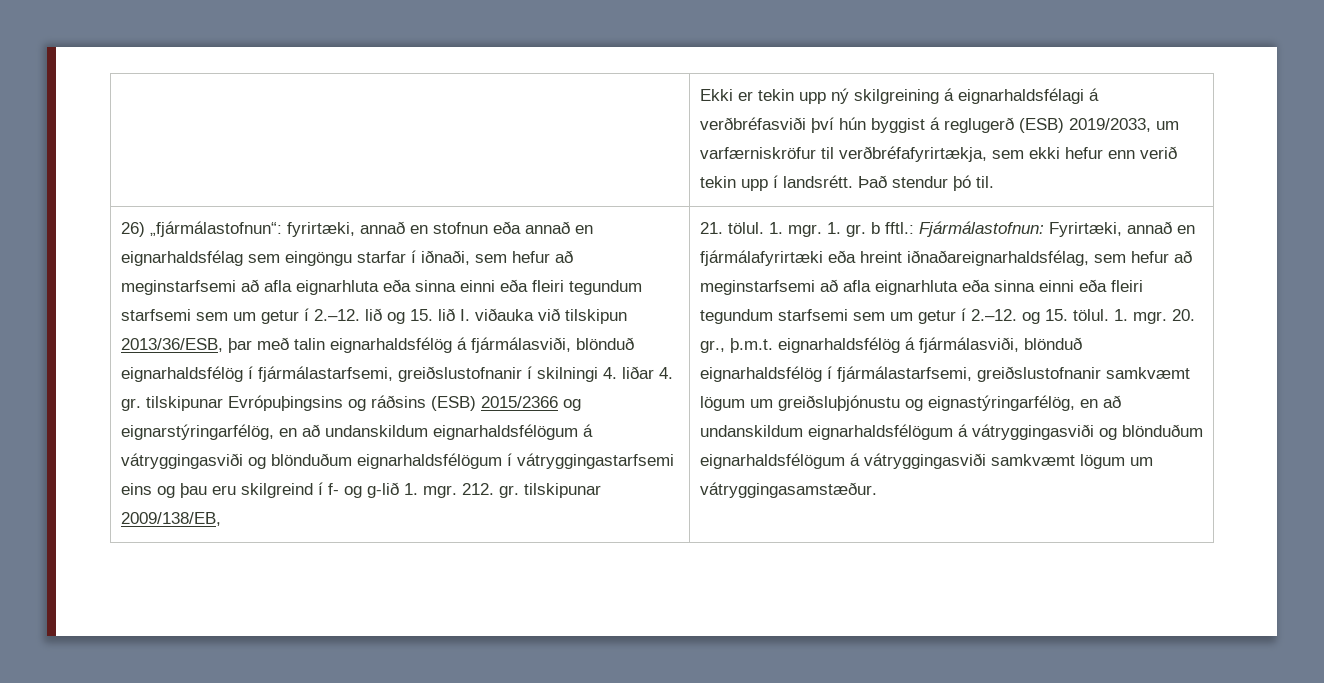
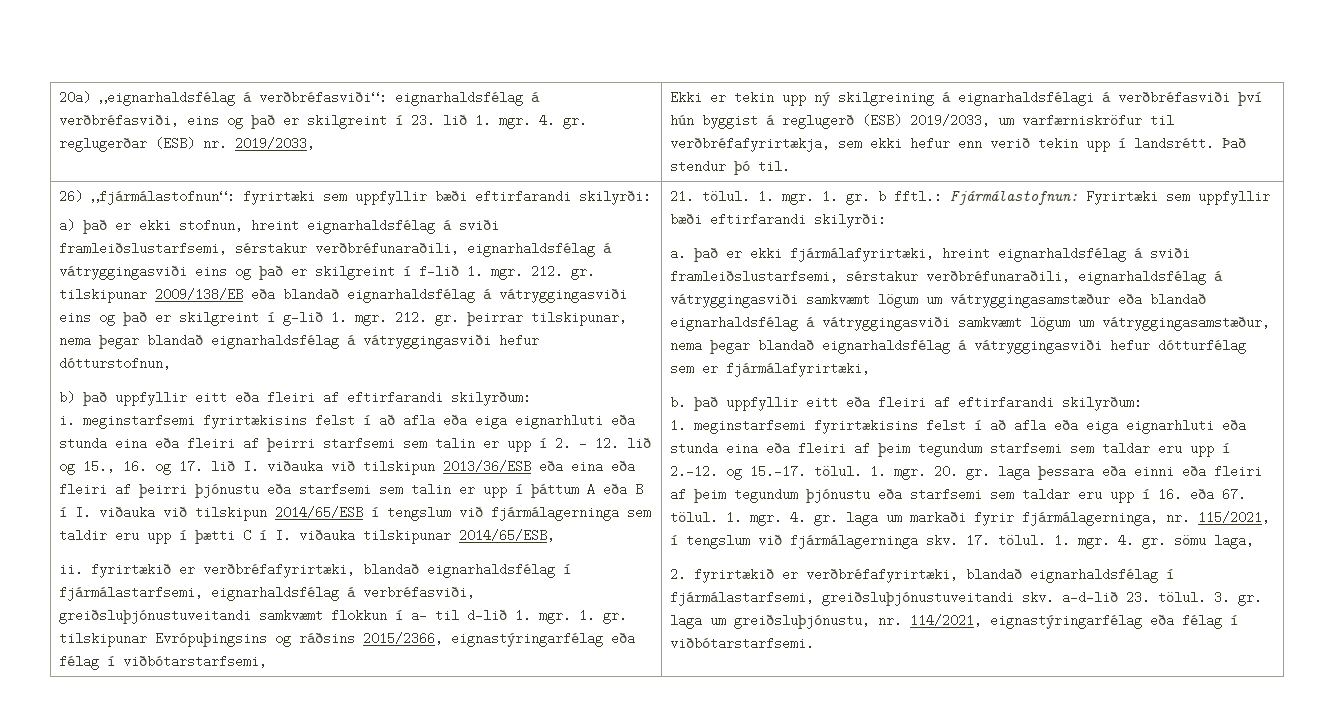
+ 20a) „eignarhaldsfélag á verðbréfasviði“: eignarhaldsfélag á verðbréfasviði, eins og það er skilgreint í 23. lið 1. mgr. 4. gr. reglugerðar (ESB) nr. 2019/2033,
- 26) „fjármálastofnun“: fyrirtæki, annað en stofnun eða annað en eignarhaldsfélag sem eingöngu starfar í iðnaði, sem hefur að meginstarfsemi að afla eignarhluta eða sinna einni eða fleiri tegundum starfsemi sem um getur í 2.–12. lið og 15. lið I. viðauka við tilskipun 2013/36/ESB, þar með talin eignarhaldsfélög á fjármálasviði, blönduð eignarhaldsfélög í fjármálastarfsemi, greiðslustofnanir í skilningi 4. liðar 4. gr. tilskipunar Evrópuþingsins og ráðsins (ESB) 2015/2366 og eignarstýringarfélög, en að undanskildum eignarhaldsfélögum á vátryggingasviði og blönduðum eignarhaldsfélögum í vátryggingastarfsemi eins og þau eru skilgreind í f- og g-lið 1. mgr. 212. gr. tilskipunar 2009/138/EB,
+ 26) „fjármálastofnun“: fyrirtæki sem uppfyllir bæði eftirfarandi skilyrði:
+ a) það er ekki stofnun, hreint eignarhaldsfélag á sviði framleiðslustarfsemi, sérstakur verðbréfunaraðili, eignarhaldsfélag á vátryggingasviði eins og það er skilgreint í f-lið 1. mgr. 212. gr. tilskipunar 2009/138/EB eða blandað eignarhaldsfélag á vátryggingasviði eins og það er skilgreint í g-lið 1. mgr. 212. gr. þeirrar tilskipunar, nema þegar blandað eignarhaldsfélag á vátryggingasviði hefur dótturstofnun,
+ b) það uppfyllir eitt eða fleiri af eftirfarandi skilyrðum:
+ i. meginstarfsemi fyrirtækisins felst í að afla eða eiga eignarhluti eða stunda eina eða fleiri af þeirri starfsemi sem talin er upp í 2. - 12. lið og 15., 16. og 17. lið I. viðauka við tilskipun 2013/36/ESB eða eina eða fleiri af þeirri þjónustu eða starfsemi sem talin er upp í þáttum A eða B í I. viðauka við tilskipun 2014/65/ESB í tengslum við fjármálagerninga sem taldir eru upp í þætti C í I. viðauka tilskipunar 2014/65/ESB,
+ ii. fyrirtækið er verðbréfafyrirtæki, blandað eignarhaldsfélag í fjármálastarfsemi, eignarhaldsfélag á verbréfasviði, greiðsluþjónustuveitandi samkvæmt flokkun í a- til d-lið 1. mgr. 1. gr. tilskipunar Evrópuþingsins og ráðsins 2015/2366, eignastýringarfélag eða félag í viðbótarstarfsemi,
- 1. gr. b fftl.: Fjármálastofnun: Fyrirtæki, annað en fjármálafyrirtæki eða hreint iðnaðareignarhaldsfélag, sem hefur að meginstarfsemi að afla eignarhluta eða sinna einni eða fleiri tegundum starfsemi sem um getur í 2.–12. og 15. tölul. 1. mgr. 20. gr., þ.m.t. eignarhaldsfélög á fjármálasviði, blönduð eignarhaldsfélög í fjármálastarfsemi, greiðslustofnanir samkvæmt lögum um greiðsluþjónustu og eignastýringarfélög, en að undanskildum eignarhaldsfélögum á vátryggingasviði og blönduðum eignarhaldsfélögum á vátryggingasviði samkvæmt lögum um vátryggingasamstæður.
+ 1. gr. b fftl.: Fjármálastofnun: Fyrirtæki sem uppfyllir bæði eftirfarandi skilyrði:
+ a. það er ekki fjármálafyrirtæki, hreint eignarhaldsfélag á sviði framleiðslustarfsemi, sérstakur verðbréfunaraðili, eignarhaldsfélag á vátryggingasviði samkvæmt lögum um vátryggingasamstæður eða blandað eignarhaldsfélag á vátryggingasviði samkvæmt lögum um vátryggingasamstæður, nema þegar blandað eignarhaldsfélag á vátryggingasviði hefur dótturfélag sem er fjármálafyrirtæki,
+ b. það uppfyllir eitt eða fleiri af eftirfarandi skilyrðum:
+ 1. meginstarfsemi fyrirtækisins felst í að afla eða eiga eignarhluti eða stunda eina eða fleiri af þeim tegundum starfsemi sem taldar eru upp í 2.–12. og 15.–17. tölul. 1. mgr. 20. gr. laga þessara eða einni eða fleiri af þeim tegundum þjónustu eða starfsemi sem taldar eru upp í 16. eða 67. tölul. 1. mgr. 4. gr. laga um markaði fyrir fjármálagerninga, nr. 115/2021, í tengslum við fjármálagerninga skv. 17. tölul. 1. mgr. 4. gr. sömu laga,
+ 2. fyrirtækið er verðbréfafyrirtæki, blandað eignarhaldsfélag í fjármálastarfsemi, greiðsluþjónustuveitandi skv. a–d-lið 23. tölul. 3. gr. laga um greiðsluþjónustu, nr. 114/2021, eignastýringarfélag eða félag í viðbótarstarfsemi.

